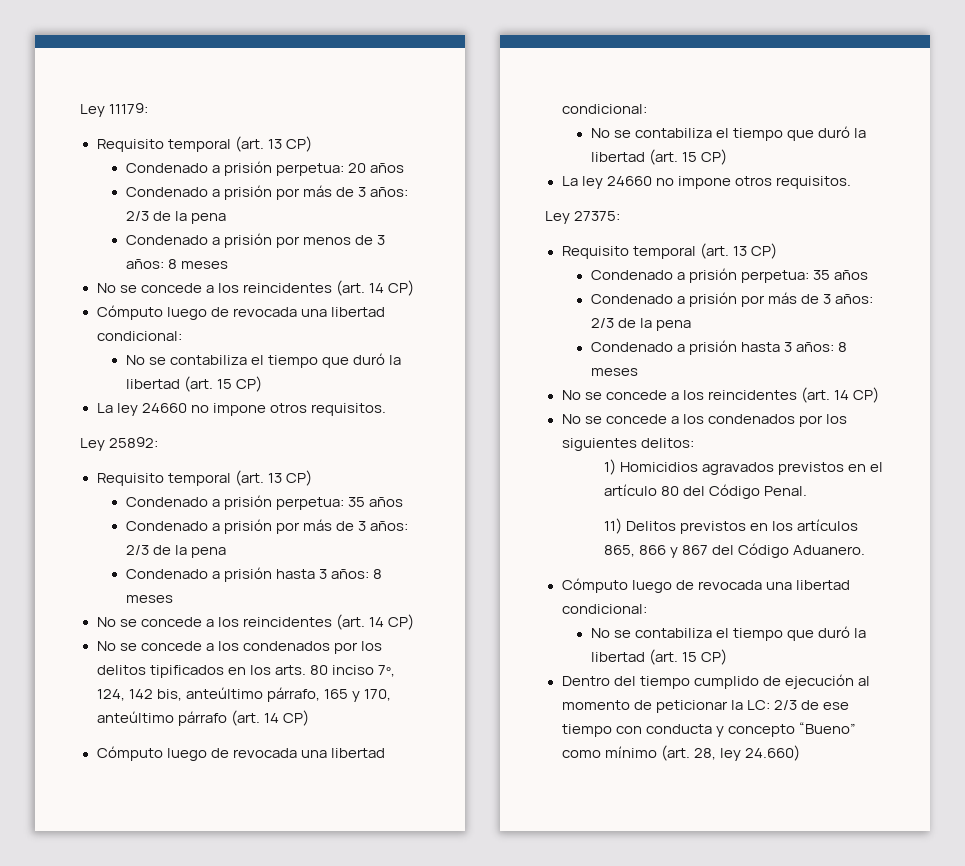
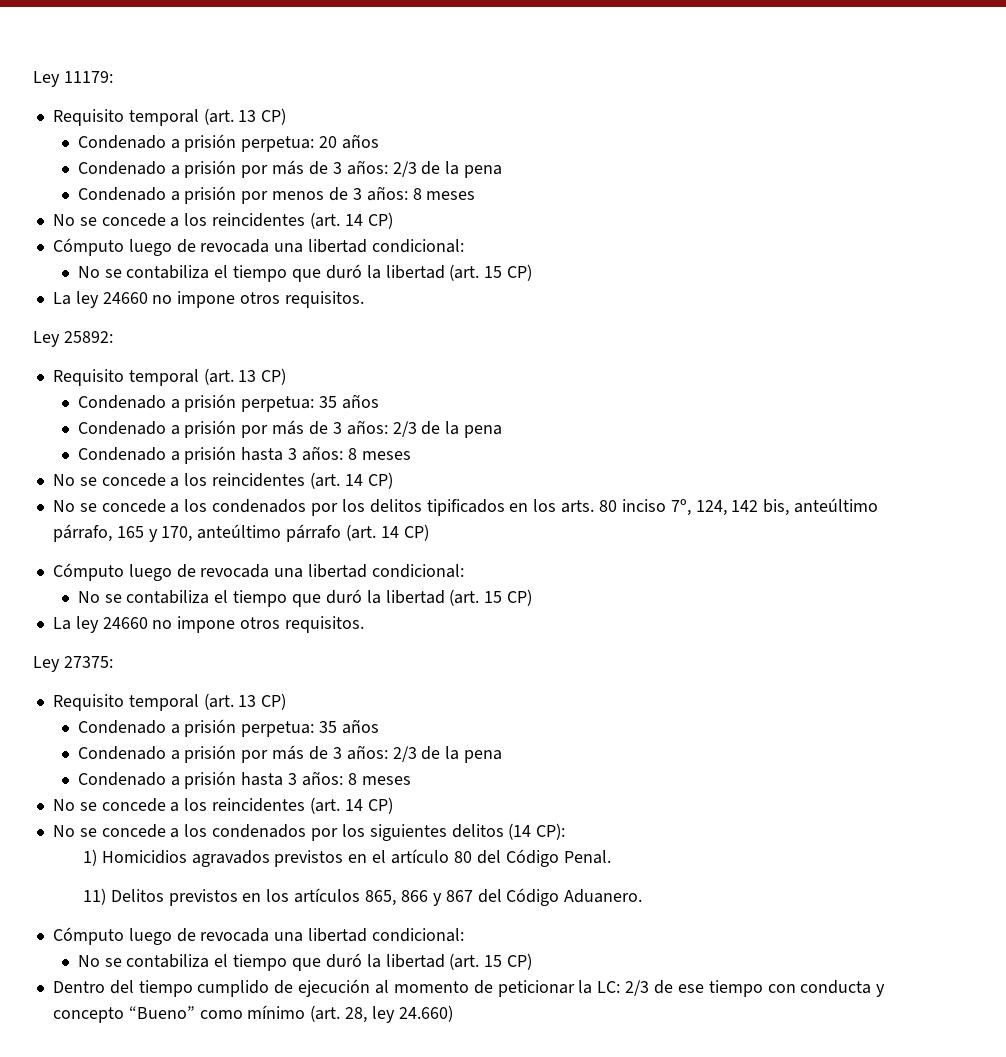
- No se concede a los condenados por los siguientes delitos:
+ No se concede a los condenados por los siguientes delitos (14 CP):

